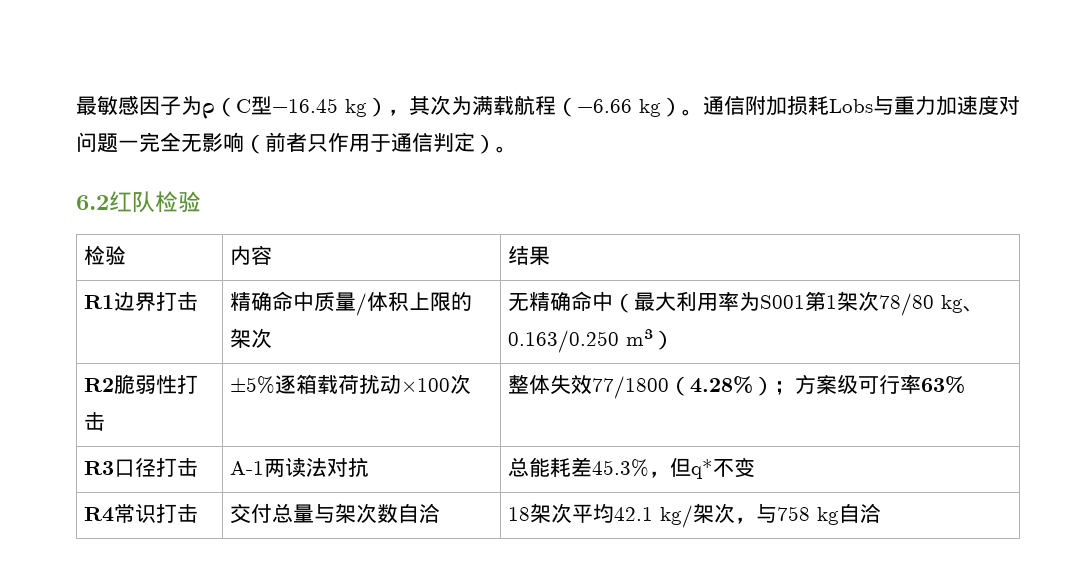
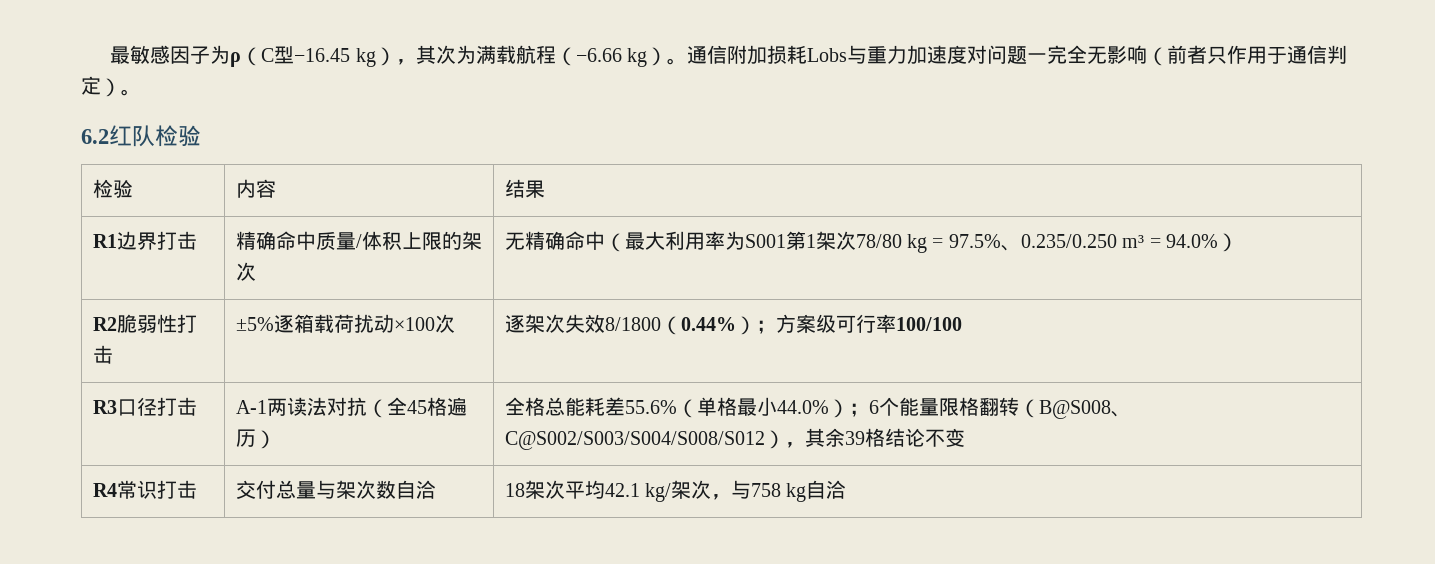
- R1边界打击 | 精确命中质量/体积上限的架次 | 无精确命中（最大利用率为S001第1架次78/80 kg、0.163/0.250 m³）
+ R1边界打击 | 精确命中质量/体积上限的架次 | 无精确命中（最大利用率为S001第1架次78/80 kg = 97.5%、0.235/0.250 m³ = 94.0%）
- R2脆弱性打击 | ±5%逐箱载荷扰动×100次 | 整体失效77/1800（4.28%）；方案级可行率63%
+ R2脆弱性打击 | ±5%逐箱载荷扰动×100次 | 逐架次失效8/1800（0.44%）；方案级可行率100/100
- R3口径打击 | A-1两读法对抗 | 总能耗差45.3%，但q*不变
+ R3口径打击 | A-1两读法对抗（全45格遍历） | 全格总能耗差55.6%（单格最小44.0%）；6个能量限格翻转（B@S008、C@S002/S003/S004/S008/S012），其余39格结论不变

